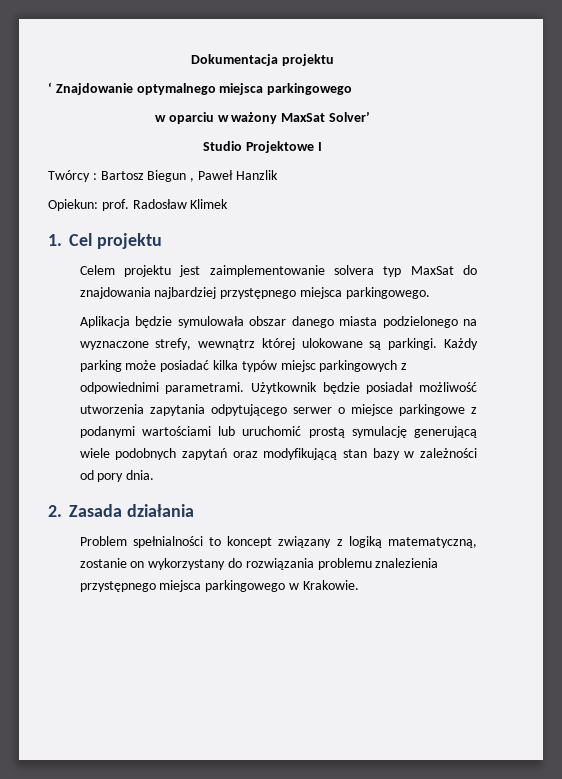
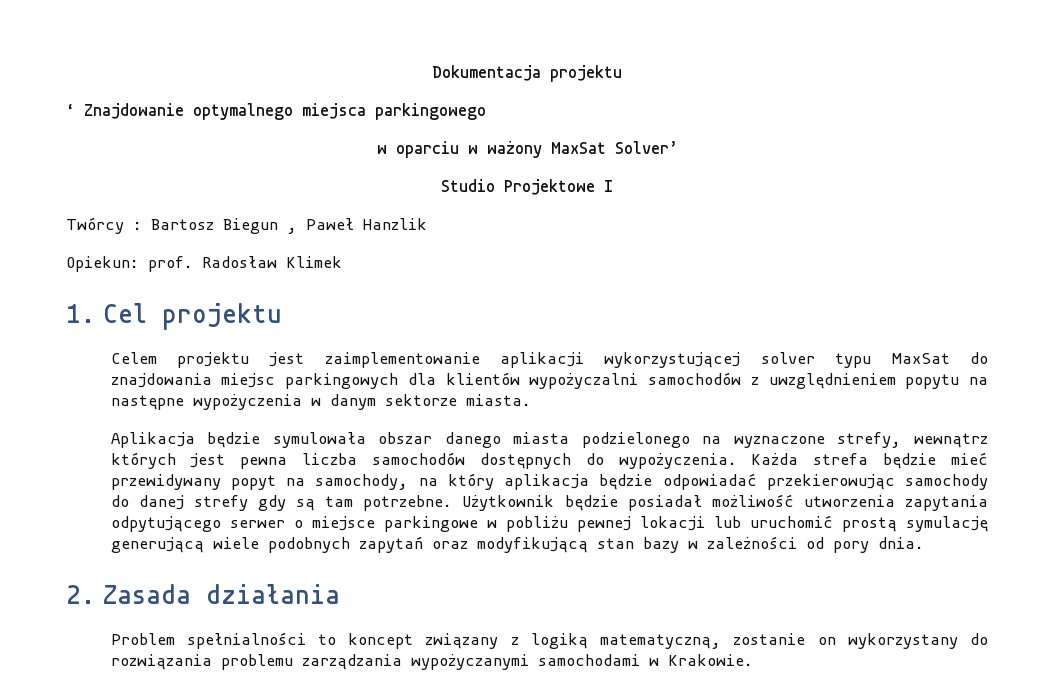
- Celem projektu jest zaimplementowanie solvera typ MaxSat do znajdowania najbardziej przystępnego miejsca parkingowego.
+ Celem projektu jest zaimplementowanie aplikacji wykorzystującej solver typu MaxSat do znajdowania miejsc parkingowych dla klientów wypożyczalni samochodów z uwzględnieniem popytu na następne wypożyczenia w danym sektorze miasta.
- Aplikacja będzie symulowała obszar danego miasta podzielonego na wyznaczone strefy, wewnątrz której ulokowane są parkingi. Każdy parking może posiadać kilka typów miejsc parkingowych z odpowiednimi parametrami.
+ Aplikacja będzie symulowała obszar danego miasta podzielonego na wyznaczone strefy, wewnątrz których jest pewna liczba samochodów dostępnych do wypożyczenia. Każda strefa będzie mieć przewidywany popyt na samochody, na który aplikacja będzie odpowiadać przekierowując samochody do danej strefy gdy są tam potrzebne.
- Użytkownik będzie posiadał możliwość utworzenia zapytania odpytującego serwer o miejsce parkingowe z podanymi wartościami lub uruchomić prostą symulację generującą wiele podobnych zapytań oraz modyfikującą stan bazy w zależności od pory dnia.
+ Użytkownik będzie posiadał możliwość utworzenia zapytania odpytującego serwer o miejsce parkingowe w pobliżu pewnej lokacji lub uruchomić prostą symulację generującą wiele podobnych zapytań oraz modyfikującą stan bazy w zależności od pory dnia.
- Problem spełnialności to koncept związany z logiką matematyczną, zostanie on wykorzystany do rozwiązania problemu znalezienia przystępnego miejsca parkingowego w Krakowie.
+ Problem spełnialności to koncept związany z logiką matematyczną, zostanie on wykorzystany do rozwiązania problemu zarządzania wypożyczanymi samochodami w Krakowie.

